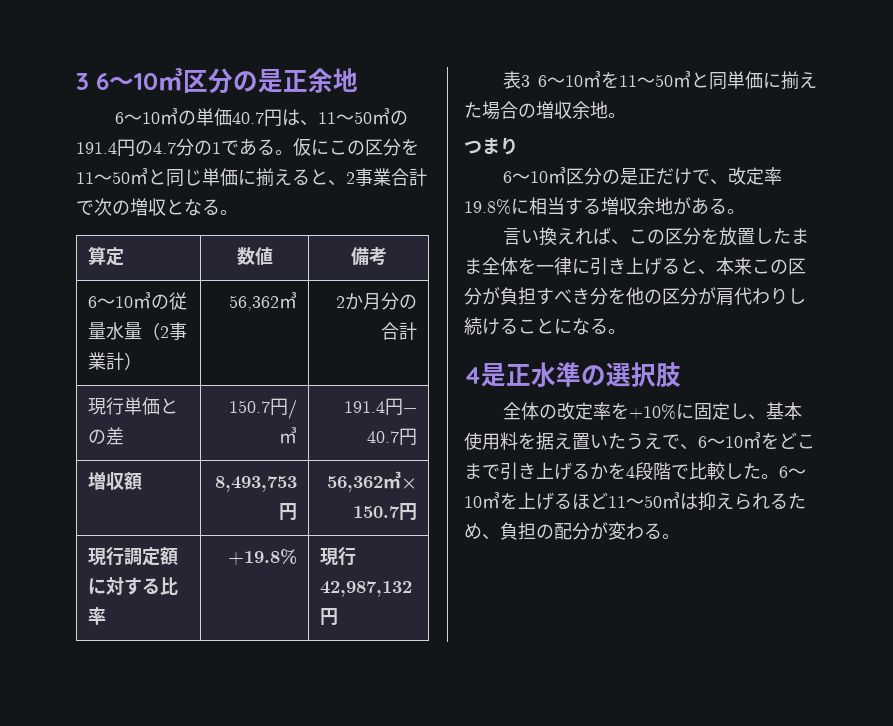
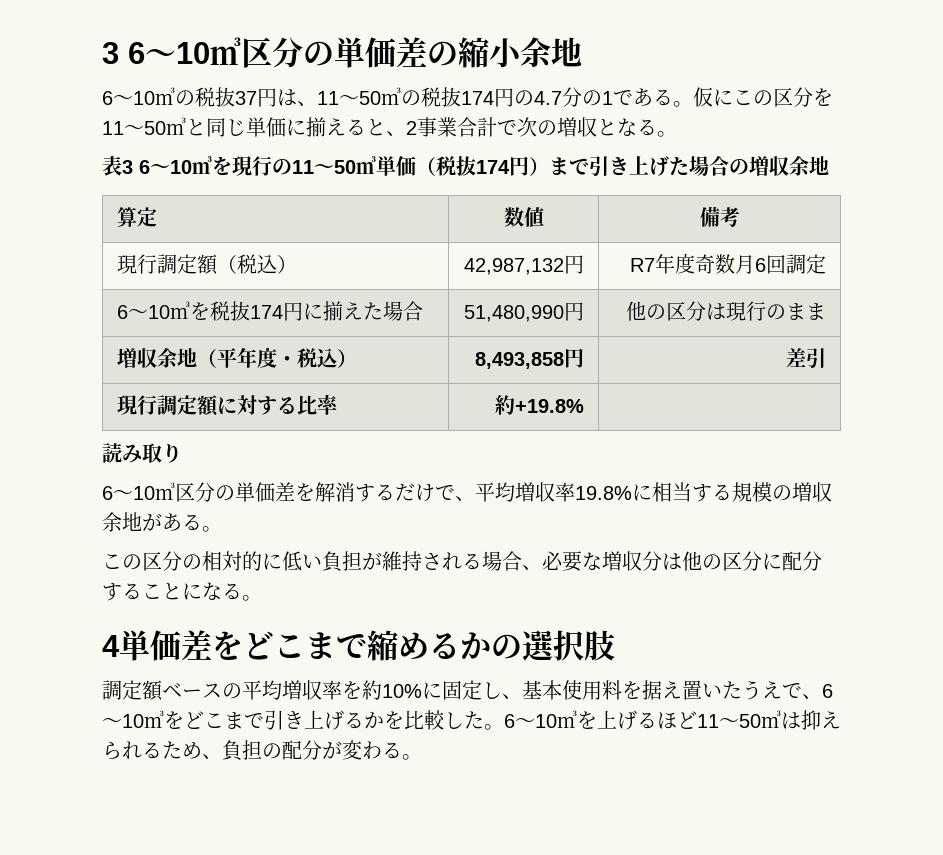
- 3 6〜10㎥区分の是正余地
+ 3 6〜10㎥区分の単価差の縮小余地
- 6〜10㎥の単価40.7円は、11〜50㎥の191.4円の4.7分の1である。
+ 6〜10㎥の税抜37円は、11〜50㎥の税抜174円の4.7分の1である。
+ 表3 6〜10㎥を現行の11〜50㎥単価（税抜174円）まで引き上げた場合の増収余地
  算定 | 数値 | 備考
- 6〜10㎥の従量水量（2事業計） | 56,362㎥ | 2か月分の合計
- 現行単価との差 | 150.7円/㎥ | 191.4円− 40.7円
- 増収額 | 8,493,753円 | 56,362㎥× 150.7円
+ 現行調定額（税込） | 42,987,132円 | R7年度奇数月6回調定
+ 6〜10㎥を税抜174円に揃えた場合 | 51,480,990円 | 他の区分は現行のまま
+ 増収余地（平年度・税込） | 8,493,858円 | 差引
- 現行調定額に対する比率 | +19.8% | 現行42,987,132円
- 表3 6〜10㎥を11〜50㎥と同単価に揃えた場合の増収余地。
- つまり
+ 現行調定額に対する比率 | 約+19.8% |
+ 読み取り
- 6〜10㎥区分の是正だけで、改定率19.8%に相当する増収余地がある。
+ 6〜10㎥区分の単価差を解消するだけで、平均増収率19.8%に相当する規模の増収余地がある。
- 言い換えれば、この区分を放置したまま全体を一律に引き上げると、本来この区分が負担すべき分を他の区分が肩代わりし続けることになる。
+ この区分の相対的に低い負担が維持される場合、必要な増収分は他の区分に配分することになる。
- 4是正水準の選択肢
- 全体の改定率を+10%に固定し、基本使用料を据え置いたうえで、6〜10㎥をどこまで引き上げるかを4段階で比較した。
+ 4単価差をどこまで縮めるかの選択肢
+ 調定額ベースの平均増収率を約10%に固定し、基本使用料を据え置いたうえで、6〜10㎥をどこまで引き上げるかを比較した。

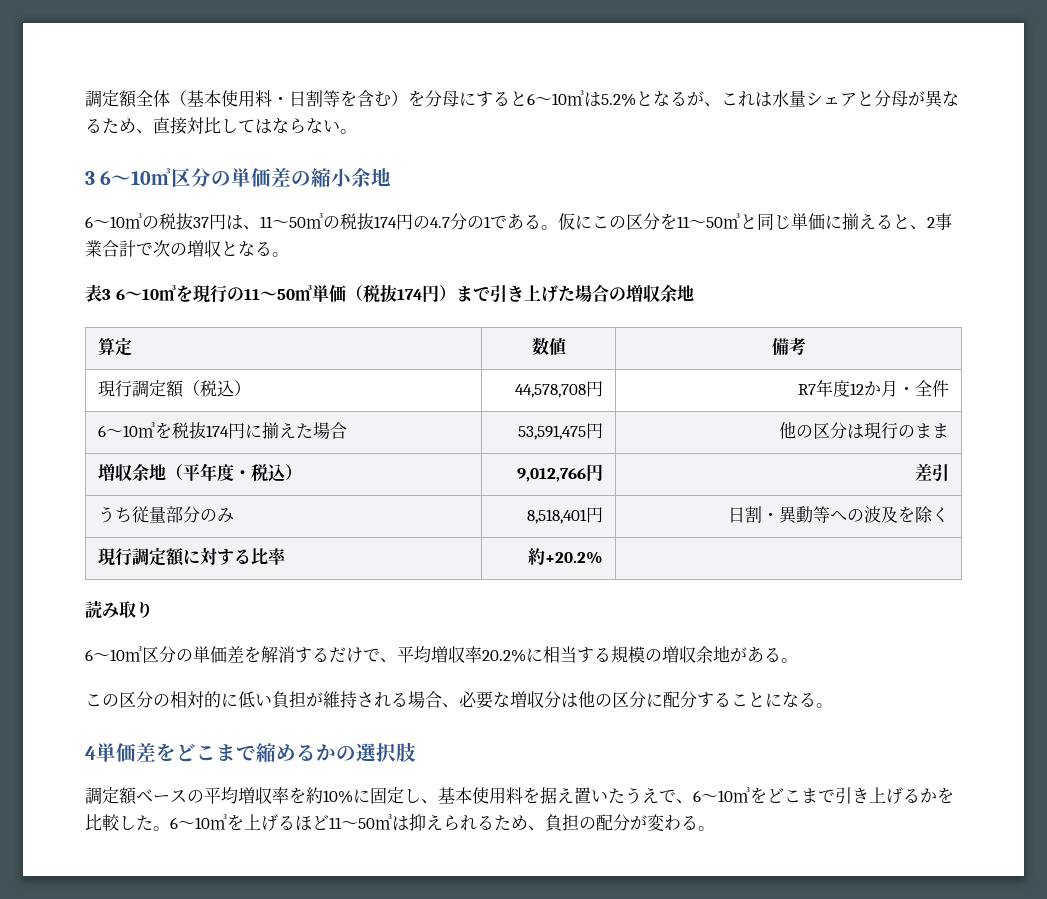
+ 調定額全体（基本使用料・日割等を含む）を分母にすると6〜10㎥は5.2%となるが、これは水量シェアと分母が異なるため、直接対比してはならない。
- 現行調定額（税込） | 42,987,132円 | R7年度奇数月6回調定
+ 現行調定額（税込） | 44,578,708円 | R7年度12か月・全件
- 6〜10㎥を税抜174円に揃えた場合 | 51,480,990円 | 他の区分は現行のまま
+ 6〜10㎥を税抜174円に揃えた場合 | 53,591,475円 | 他の区分は現行のまま
- 増収余地（平年度・税込） | 8,493,858円 | 差引
+ 増収余地（平年度・税込） | 9,012,766円 | 差引
+ うち従量部分のみ | 8,518,401円 | 日割・異動等への波及を除く
- 現行調定額に対する比率 | 約+19.8% |
+ 現行調定額に対する比率 | 約+20.2% |
- 6〜10㎥区分の単価差を解消するだけで、平均増収率19.8%に相当する規模の増収余地がある。
+ 6〜10㎥区分の単価差を解消するだけで、平均増収率20.2%に相当する規模の増収余地がある。

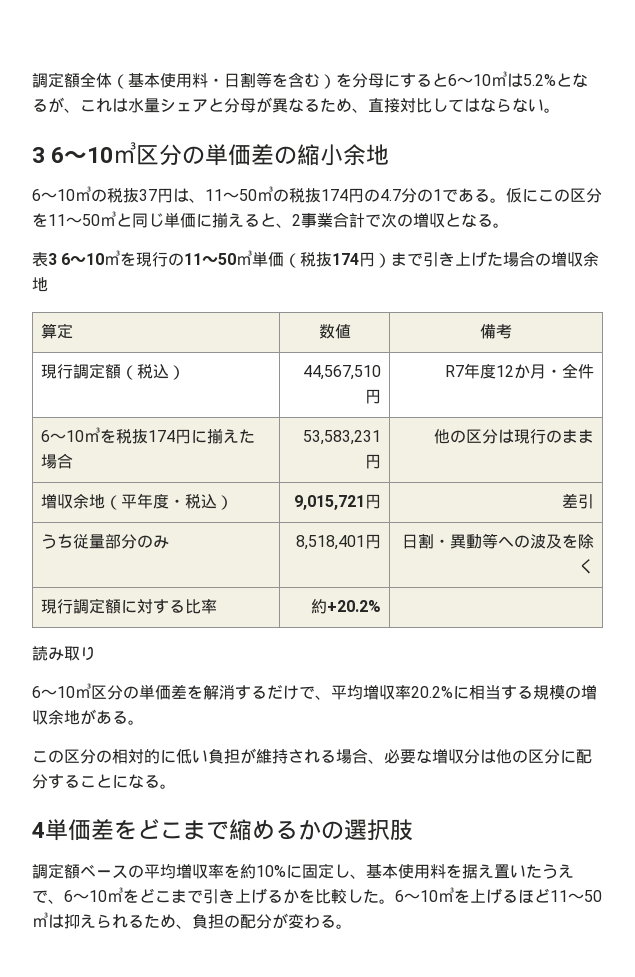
- 現行調定額（税込） | 44,578,708円 | R7年度12か月・全件
+ 現行調定額（税込） | 44,567,510円 | R7年度12か月・全件
- 6〜10㎥を税抜174円に揃えた場合 | 53,591,475円 | 他の区分は現行のまま
+ 6〜10㎥を税抜174円に揃えた場合 | 53,583,231円 | 他の区分は現行のまま
- 増収余地（平年度・税込） | 9,012,766円 | 差引
+ 増収余地（平年度・税込） | 9,015,721円 | 差引

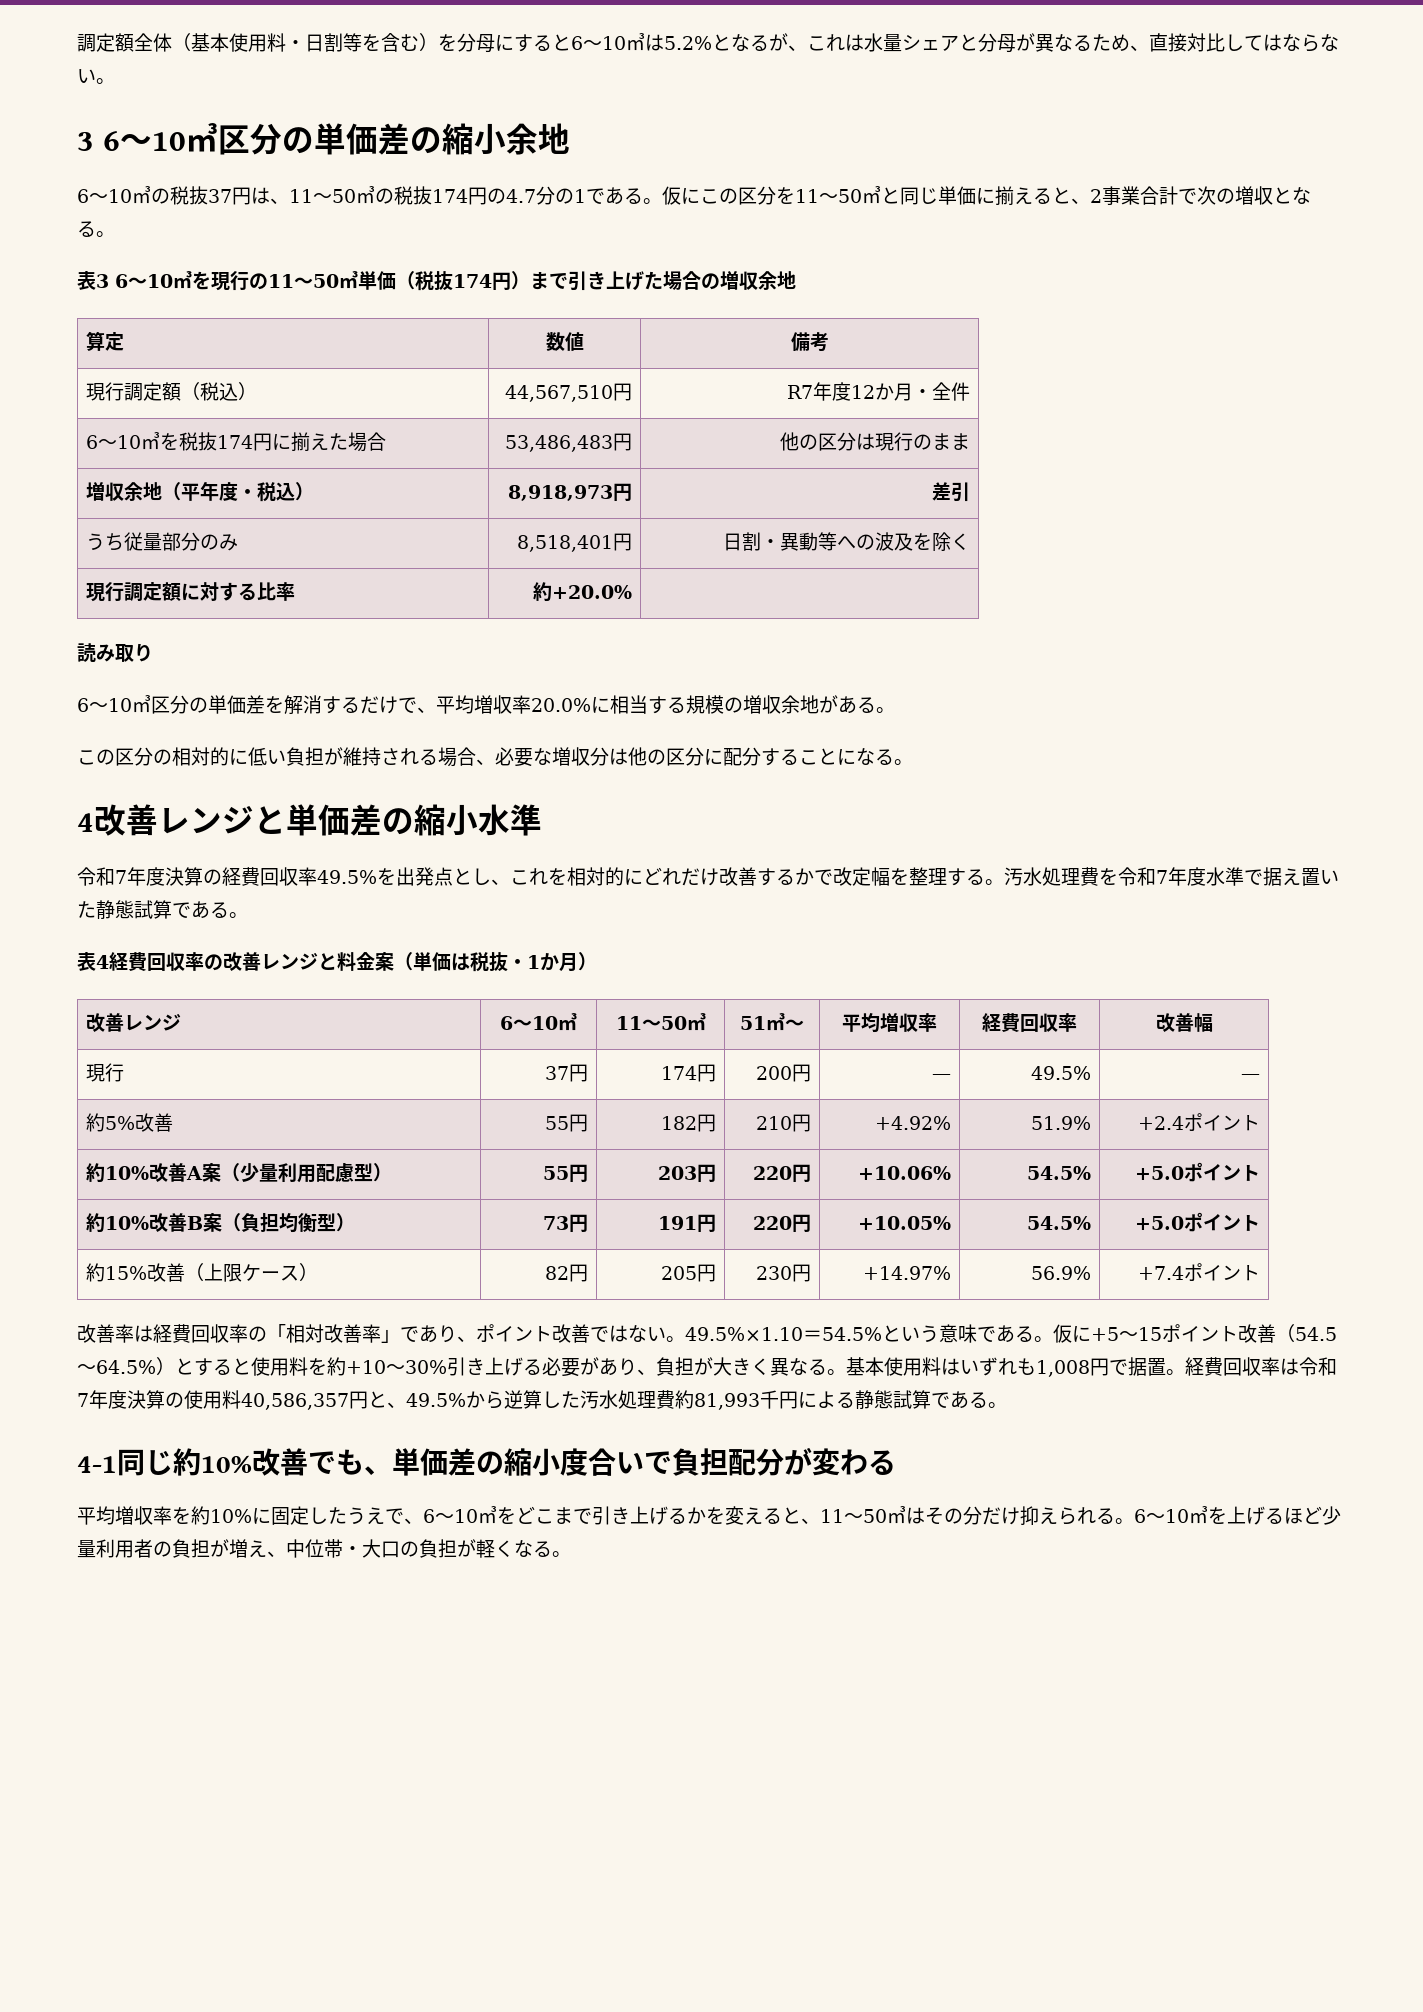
- 6〜10㎥を税抜174円に揃えた場合 | 53,583,231円 | 他の区分は現行のまま
+ 6〜10㎥を税抜174円に揃えた場合 | 53,486,483円 | 他の区分は現行のまま
- 増収余地（平年度・税込） | 9,015,721円 | 差引
+ 増収余地（平年度・税込） | 8,918,973円 | 差引
- 現行調定額に対する比率 | 約+20.2% |
+ 現行調定額に対する比率 | 約+20.0% |
- 6〜10㎥区分の単価差を解消するだけで、平均増収率20.2%に相当する規模の増収余地がある。
+ 6〜10㎥区分の単価差を解消するだけで、平均増収率20.0%に相当する規模の増収余地がある。
- 4単価差をどこまで縮めるかの選択肢
- 調定額ベースの平均増収率を約10%に固定し、基本使用料を据え置いたうえで、6〜10㎥をどこまで引き上げるかを比較した。
+ 4改善レンジと単価差の縮小水準
+ 令和7年度決算の経費回収率49.5%を出発点とし、これを相対的にどれだけ改善するかで改定幅を整理する。汚水処理費を令和7年度水準で据え置いた静態試算である。
+ 表4経費回収率の改善レンジと料金案（単価は税抜・1か月）
+ 改善レンジ | 6〜10㎥ | 11〜50㎥ | 51㎥〜 | 平均増収率 | 経費回収率 | 改善幅
+ 現行 | 37円 | 174円 | 200円 | — | 49.5% | —
+ 約5%改善 | 55円 | 182円 | 210円 | +4.92% | 51.9% | +2.4ポイント
+ 約10%改善A案（少量利用配慮型） | 55円 | 203円 | 220円 | +10.06% | 54.5% | +5.0ポイント
+ 約10%改善B案（負担均衡型） | 73円 | 191円 | 220円 | +10.05% | 54.5% | +5.0ポイント
+ 約15%改善（上限ケース） | 82円 | 205円 | 230円 | +14.97% | 56.9% | +7.4ポイント
+ 改善率は経費回収率の「相対改善率」であり、ポイント改善ではない。49.5%×1.10＝54.5%という意味である。仮に+5〜15ポイント改善（54.5〜64.5%）とすると使用料を約+10〜30%引き上げる必要があり、負担が大きく異なる。基本使用料はいずれも1,008円で据置。経費回収率は令和7年度決算の使用料40,586,357円と、49.5%から逆算した汚水処理費約81,993千円による静態試算である。
+ 4-1同じ約10%改善でも、単価差の縮小度合いで負担配分が変わる
+ 平均増収率を約10%に固定したうえで、6〜10㎥をどこまで引き上げるかを変えると、11〜50㎥はその分だけ抑えられる。
- 6〜10㎥を上げるほど11〜50㎥は抑えられるため、負担の配分が変わる。
+ 6〜10㎥を上げるほど少量利用者の負担が増え、中位帯・大口の負担が軽くなる。

